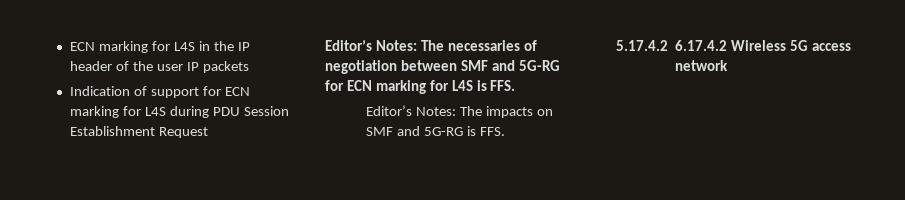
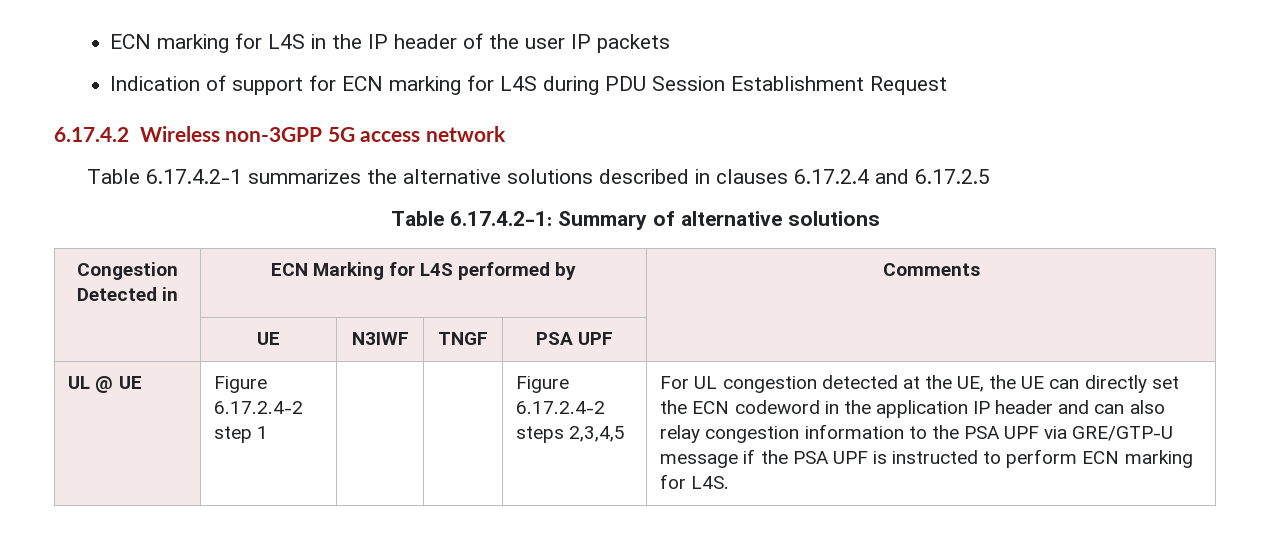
- Editor’s Notes: The necessaries of negotiation between SMF and 5G-RG for ECN marking for L4S is FFS.
- Editor’s Notes: The impacts on SMF and 5G-RG is FFS.
- 5.17.4.2 6.17.4.2 Wireless 5G access network
+ 6.17.4.2 Wireless non-3GPP 5G access network
+ Table 6.17.4.2-1 summarizes the alternative solutions described in clauses 6.17.2.4 and 6.17.2.5
+ Table 6.17.4.2-1: Summary of alternative solutions
+ Congestion Detected in | ECN Marking for L4S performed by | Comments
+ | UE | N3IWF | TNGF | PSA UPF |
+ UL @ UE | Figure 6.17.2.4-2 step 1 | | | Figure 6.17.2.4-2 steps 2,3,4,5 | For UL congestion detected at the UE, the UE can directly set the ECN codeword in the application IP header and can also relay congestion information to the PSA UPF via GRE/GTP-U message if the PSA UPF is instructed to perform ECN marking for L4S.

